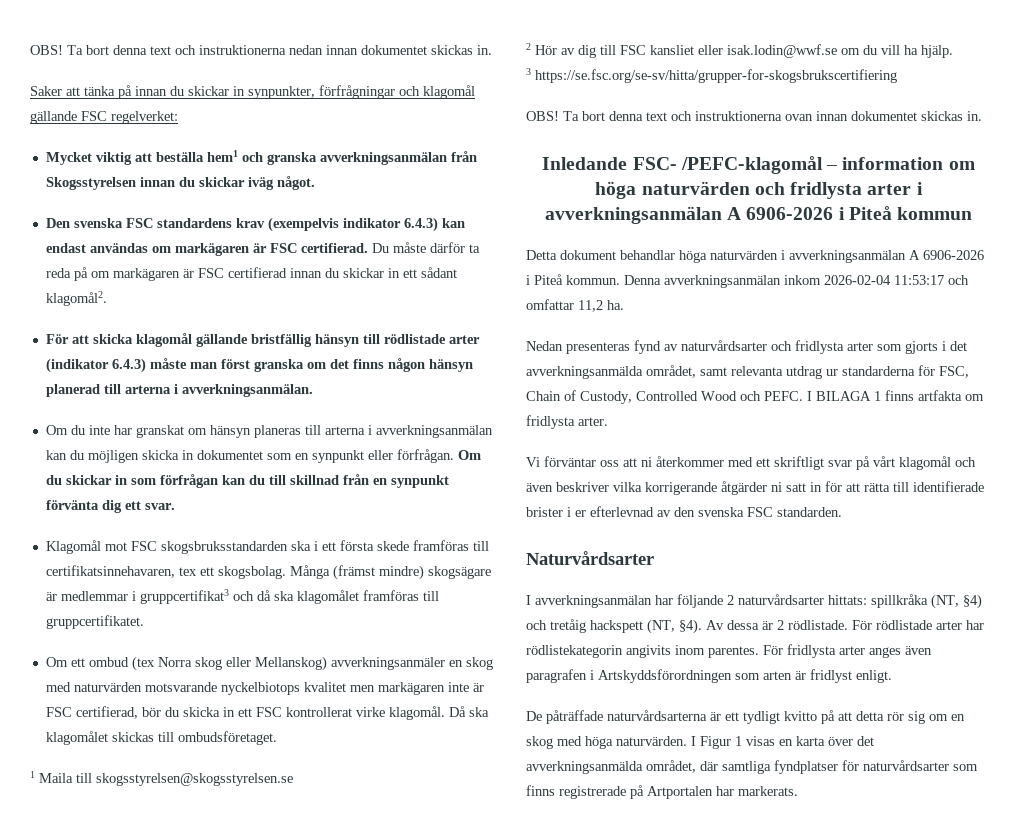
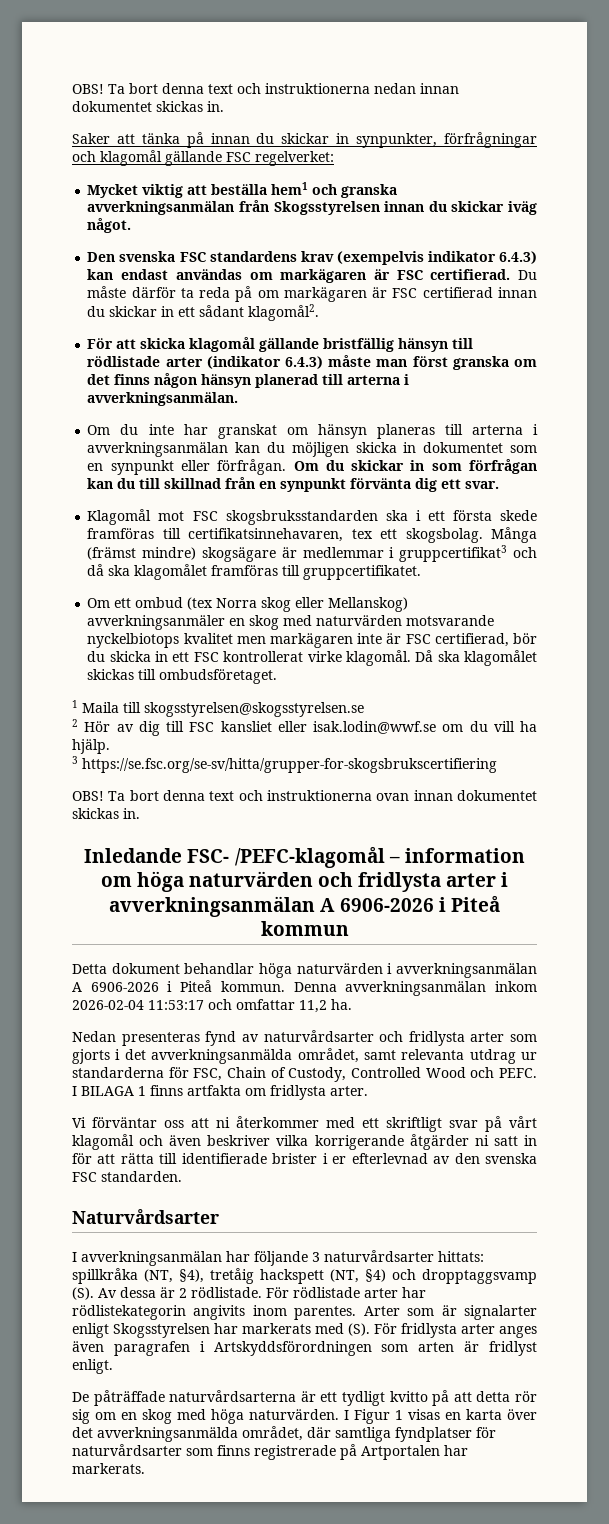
- I avverkningsanmälan har följande 2 naturvårdsarter hittats: spillkråka (NT, §4) och tretåig hackspett (NT, §4). Av dessa är 2 rödlistade.
+ I avverkningsanmälan har följande 3 naturvårdsarter hittats: spillkråka (NT, §4), tretåig hackspett (NT, §4) och dropptaggsvamp (S). Av dessa är 2 rödlistade.
- För fridlysta arter anges även paragrafen i Artskyddsförordningen som arten är fridlyst enligt.
+ Arter som är signalarter enligt Skogsstyrelsen har markerats med (S). För fridlysta arter anges även paragrafen i Artskyddsförordningen som arten är fridlyst enligt.

